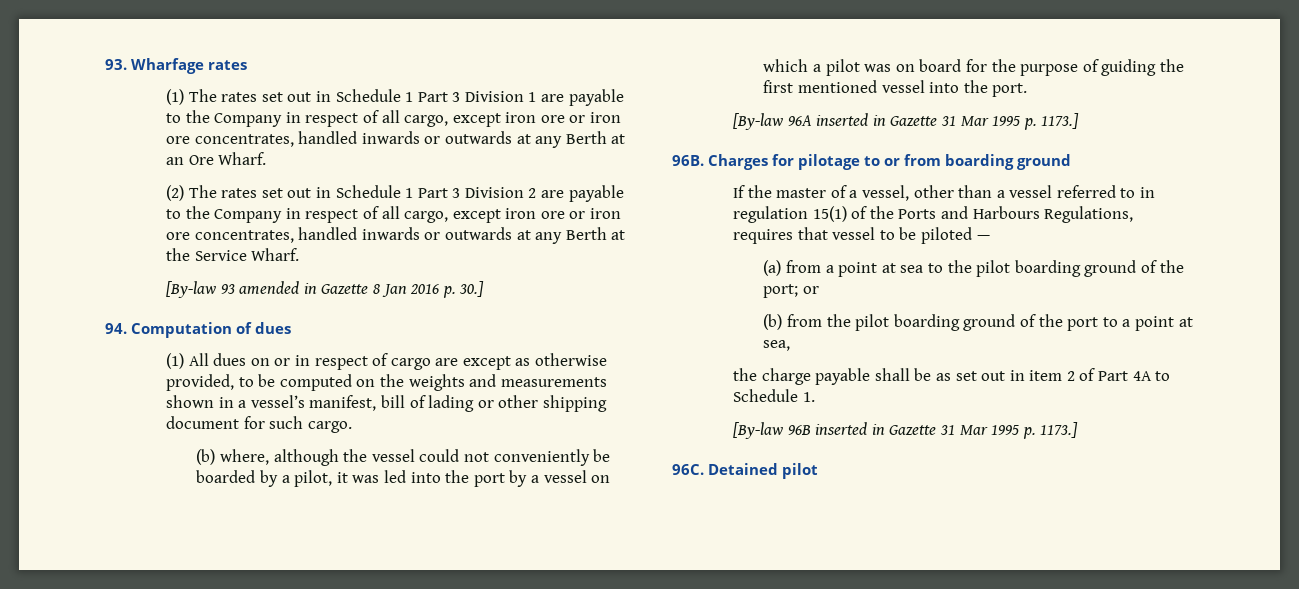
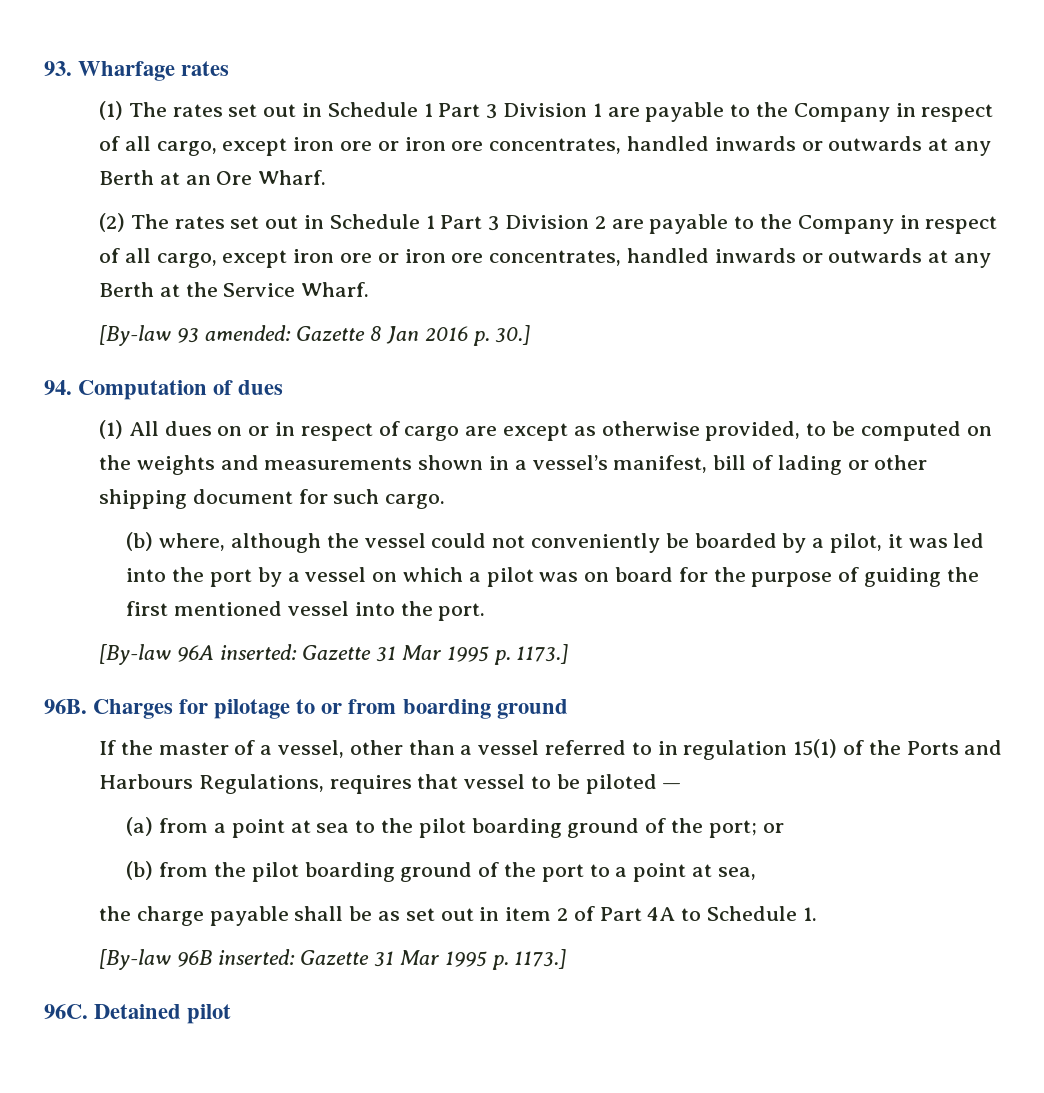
- [By-law 93 amended in Gazette 8 Jan 2016 p. 30.]
+ [By-law 93 amended: Gazette 8 Jan 2016 p. 30.]
- [By-law 96A inserted in Gazette 31 Mar 1995 p. 1173.]
+ [By-law 96A inserted: Gazette 31 Mar 1995 p. 1173.]
- [By-law 96B inserted in Gazette 31 Mar 1995 p. 1173.]
+ [By-law 96B inserted: Gazette 31 Mar 1995 p. 1173.]

